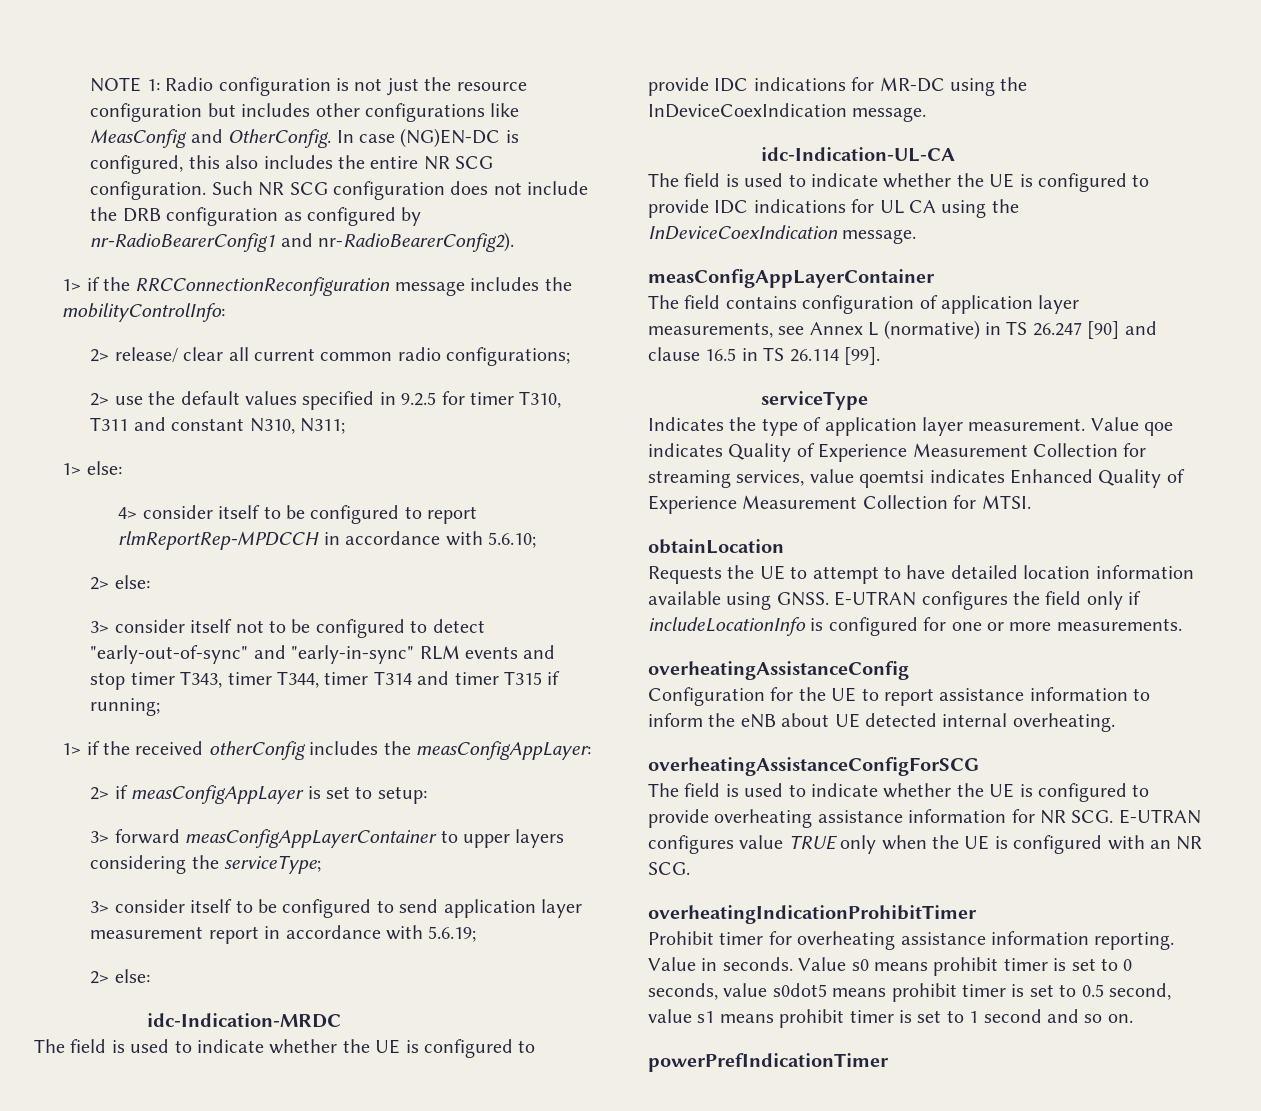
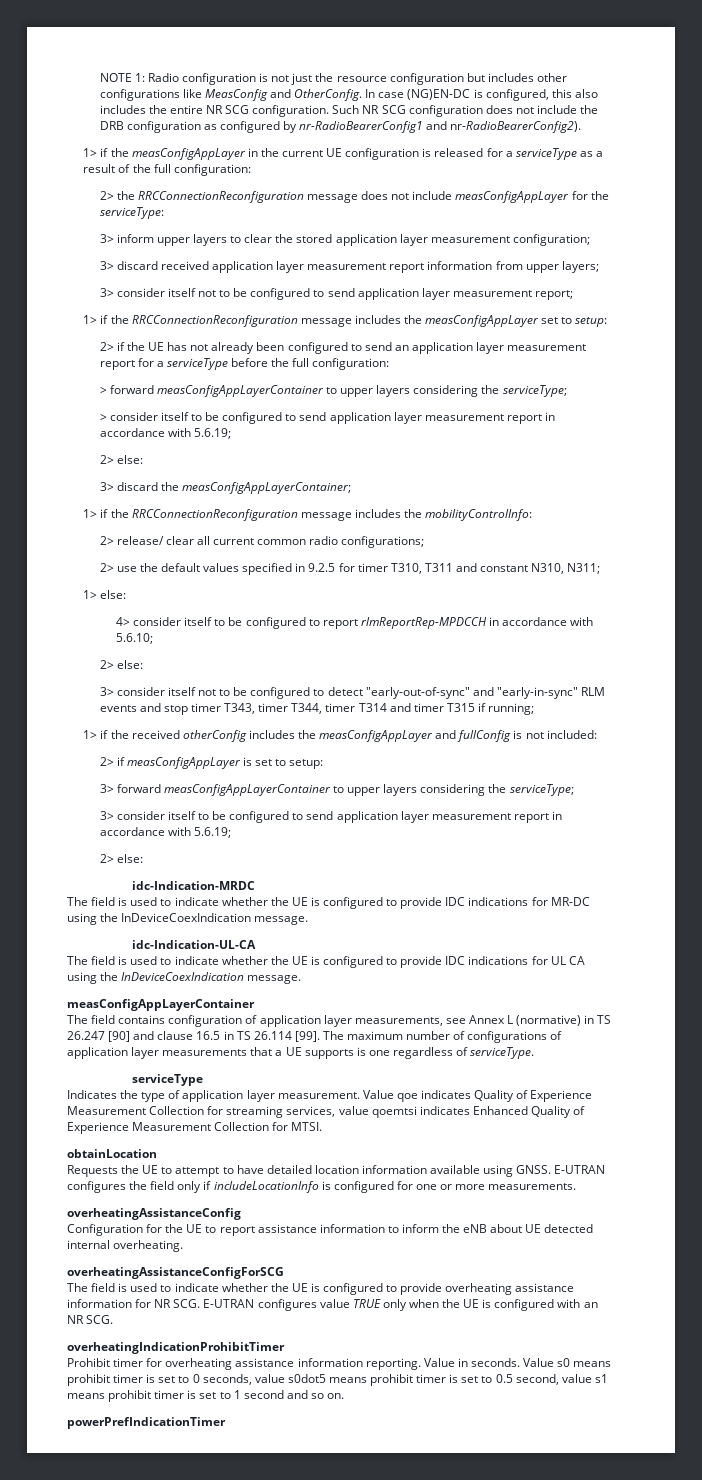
+ 1> if the measConfigAppLayer in the current UE configuration is released for a serviceType as a result of the full configuration:
+ 2> the RRCConnectionReconfiguration message does not include measConfigAppLayer for the serviceType:
+ 3> inform upper layers to clear the stored application layer measurement configuration;
+ 3> discard received application layer measurement report information from upper layers;
+ 3> consider itself not to be configured to send application layer measurement report;
+ 1> if the RRCConnectionReconfiguration message includes the measConfigAppLayer set to setup:
+ 2> if the UE has not already been configured to send an application layer measurement report for a serviceType before the full configuration:
+ > forward measConfigAppLayerContainer to upper layers considering the serviceType;
+ > consider itself to be configured to send application layer measurement report in accordance with 5.6.19;
+ 2> else:
+ 3> discard the measConfigAppLayerContainer;
- 1> if the received otherConfig includes the measConfigAppLayer:
+ 1> if the received otherConfig includes the measConfigAppLayer and fullConfig is not included:
+ The maximum number of configurations of application layer measurements that a UE supports is one regardless of serviceType.

